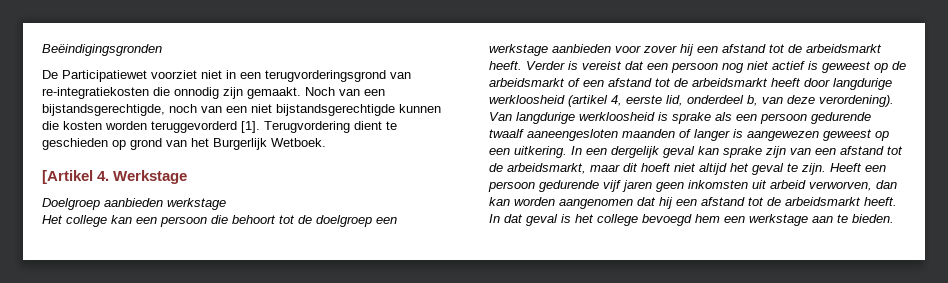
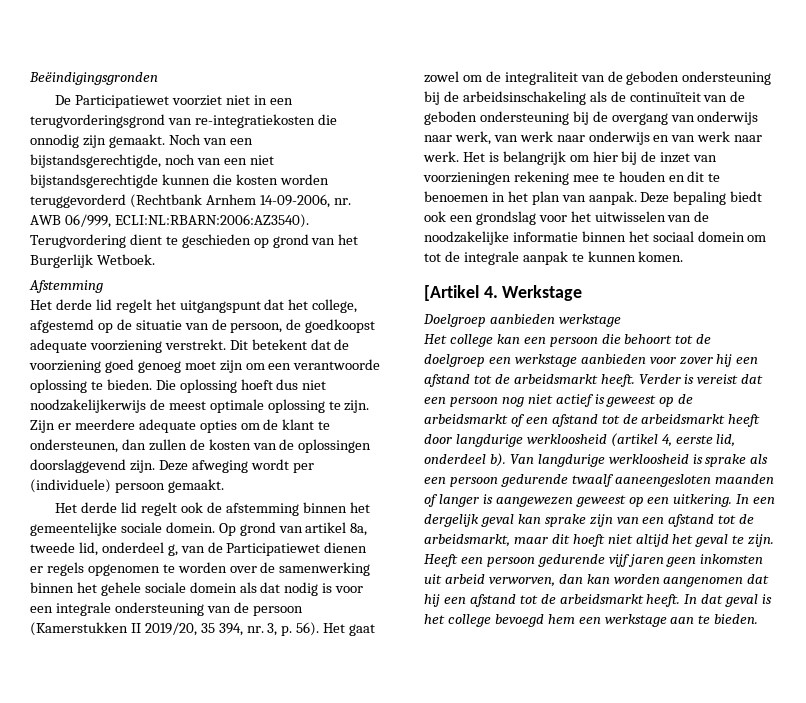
- Noch van een bijstandsgerechtigde, noch van een niet bijstandsgerechtigde kunnen die kosten worden teruggevorderd [1].
+ Noch van een bijstandsgerechtigde, noch van een niet bijstandsgerechtigde kunnen die kosten worden teruggevorderd (Rechtbank Arnhem 14-09-2006, nr. AWB 06/999, ECLI:NL:RBARN:2006:AZ3540).
+ Afstemming
+ Het derde lid regelt het uitgangspunt dat het college, afgestemd op de situatie van de persoon, de goedkoopst adequate voorziening verstrekt. Dit betekent dat de voorziening goed genoeg moet zijn om een verantwoorde oplossing te bieden. Die oplossing hoeft dus niet noodzakelijkerwijs de meest optimale oplossing te zijn. Zijn er meerdere adequate opties om de klant te ondersteunen, dan zullen de kosten van de oplossingen doorslaggevend zijn. Deze afweging wordt per (individuele) persoon gemaakt.
+ Het derde lid regelt ook de afstemming binnen het gemeentelijke sociale domein. Op grond van artikel 8a, tweede lid, onderdeel g, van de Participatiewet dienen er regels opgenomen te worden over de samenwerking binnen het gehele sociale domein als dat nodig is voor een integrale ondersteuning van de persoon (Kamerstukken II 2019/20, 35 394, nr. 3, p. 56). Het gaat zowel om de integraliteit van de geboden ondersteuning bij de arbeidsinschakeling als de continuïteit van de geboden ondersteuning bij de overgang van onderwijs naar werk, van werk naar onderwijs en van werk naar werk. Het is belangrijk om hier bij de inzet van voorzieningen rekening mee te houden en dit te benoemen in het plan van aanpak. Deze bepaling biedt ook een grondslag voor het uitwisselen van de noodzakelijke informatie binnen het sociaal domein om tot de integrale aanpak te kunnen komen.
- Verder is vereist dat een persoon nog niet actief is geweest op de arbeidsmarkt of een afstand tot de arbeidsmarkt heeft door langdurige werkloosheid (artikel 4, eerste lid, onderdeel b, van deze verordening).
+ Verder is vereist dat een persoon nog niet actief is geweest op de arbeidsmarkt of een afstand tot de arbeidsmarkt heeft door langdurige werkloosheid (artikel 4, eerste lid, onderdeel b).

